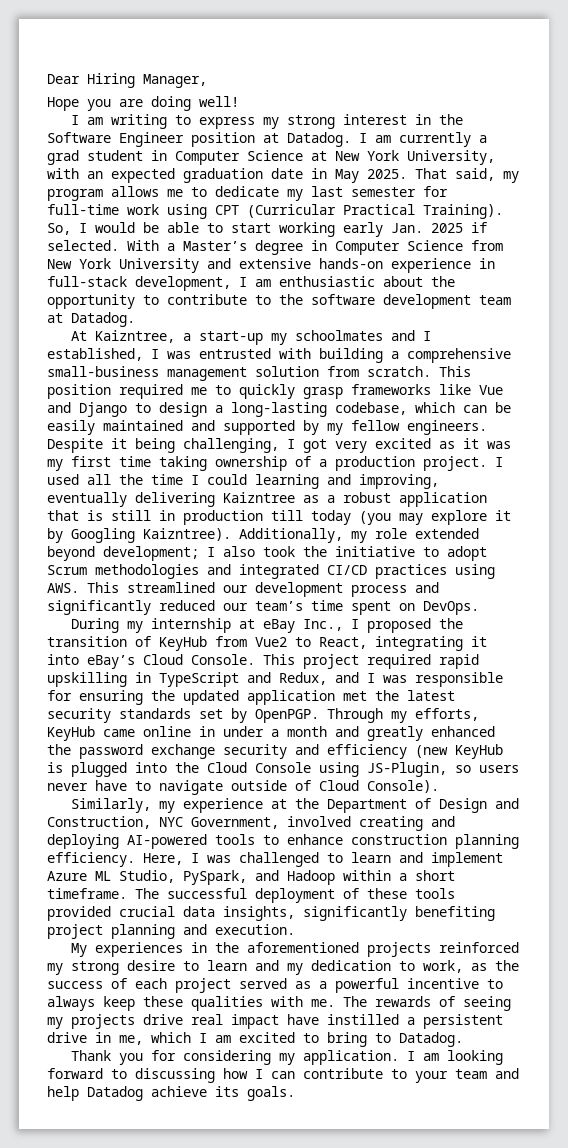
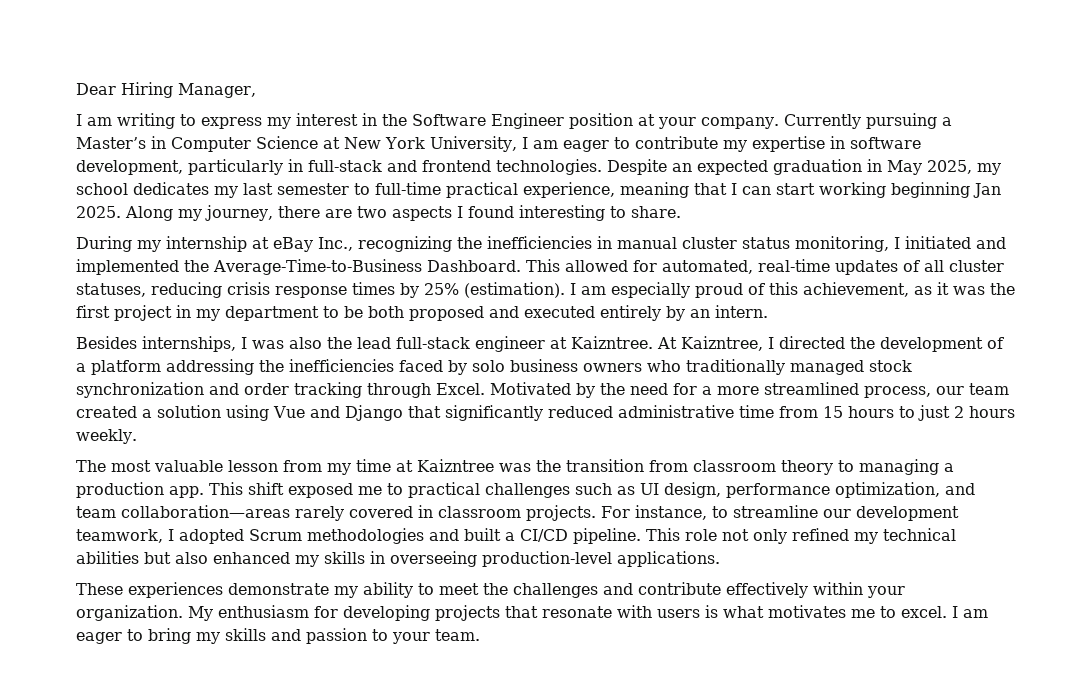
- Hope you are doing well!
- I am writing to express my strong interest in the Software Engineer position at Datadog. I am currently a grad student in Computer Science at New York University, with an expected graduation date in May 2025. That said, my program allows me to dedicate my last semester for full-time work using CPT (Curricular Practical Training). So, I would be able to start working early Jan. 2025 if selected. With a Master’s degree in Computer Science from New York University and extensive hands-on experience in full-stack development, I am enthusiastic about the opportunity to contribute to the software development team at Datadog.
- At Kaizntree, a start-up my schoolmates and I established, I was entrusted with building a comprehensive small-business management solution from scratch. This position required me to quickly grasp frameworks like Vue and Django to design a long-lasting codebase, which can be easily maintained and supported by my fellow engineers. Despite it being challenging, I got very excited as it was my first time taking ownership of a production project. I used all the time I could learning and improving, eventually delivering Kaizntree as a robust application that is still in production till today (you may explore it by Googling Kaizntree). Additionally, my role extended beyond development; I also took the initiative to adopt Scrum methodologies and integrated CI/CD practices using AWS. This streamlined our development process and significantly reduced our team’s time spent on DevOps.
+ I am writing to express my interest in the Software Engineer position at your company. Currently pursuing a Master’s in Computer Science at New York University, I am eager to contribute my expertise in software development, particularly in full-stack and frontend technologies. Despite an expected graduation in May 2025, my school dedicates my last semester to full-time practical experience, meaning that I can start working beginning Jan 2025. Along my journey, there are two aspects I found interesting to share.
- During my internship at eBay Inc., I proposed the transition of KeyHub from Vue2 to React, integrating it into eBay’s Cloud Console. This project required rapid upskilling in TypeScript and Redux, and I was responsible for ensuring the updated application met the latest security standards set by OpenPGP. Through my efforts, KeyHub came online in under a month and greatly enhanced the password exchange security and efficiency (new KeyHub is plugged into the Cloud Console using JS-Plugin, so users never have to navigate outside of Cloud Console).
- Similarly, my experience at the Department of Design and Construction, NYC Government, involved creating and deploying AI-powered tools to enhance construction planning efficiency. Here, I was challenged to learn and implement Azure ML Studio, PySpark, and Hadoop within a short timeframe. The successful deployment of these tools provided crucial data insights, significantly benefiting project planning and execution.
- My experiences in the aforementioned projects reinforced my strong desire to learn and my dedication to work, as the success of each project served as a powerful incentive to always keep these qualities with me. The rewards of seeing my projects drive real impact have instilled a persistent drive in me, which I am excited to bring to Datadog.
- Thank you for considering my application. I am looking forward to discussing how I can contribute to your team and help Datadog achieve its goals.
+ During my internship at eBay Inc., recognizing the inefficiencies in manual cluster status monitoring, I initiated and implemented the Average-Time-to-Business Dashboard. This allowed for automated, real-time updates of all cluster statuses, reducing crisis response times by 25% (estimation). I am especially proud of this achievement, as it was the first project in my department to be both proposed and executed entirely by an intern.
+ Besides internships, I was also the lead full-stack engineer at Kaizntree. At Kaizntree, I directed the development of a platform addressing the inefficiencies faced by solo business owners who traditionally managed stock synchronization and order tracking through Excel. Motivated by the need for a more streamlined process, our team created a solution using Vue and Django that significantly reduced administrative time from 15 hours to just 2 hours weekly.
+ The most valuable lesson from my time at Kaizntree was the transition from classroom theory to managing a production app. This shift exposed me to practical challenges such as UI design, performance optimization, and team collaboration—areas rarely covered in classroom projects. For instance, to streamline our development teamwork, I adopted Scrum methodologies and built a CI/CD pipeline. This role not only refined my technical abilities but also enhanced my skills in overseeing production-level applications.
+ These experiences demonstrate my ability to meet the challenges and contribute effectively within your organization. My enthusiasm for developing projects that resonate with users is what motivates me to excel. I am eager to bring my skills and passion to your team.

